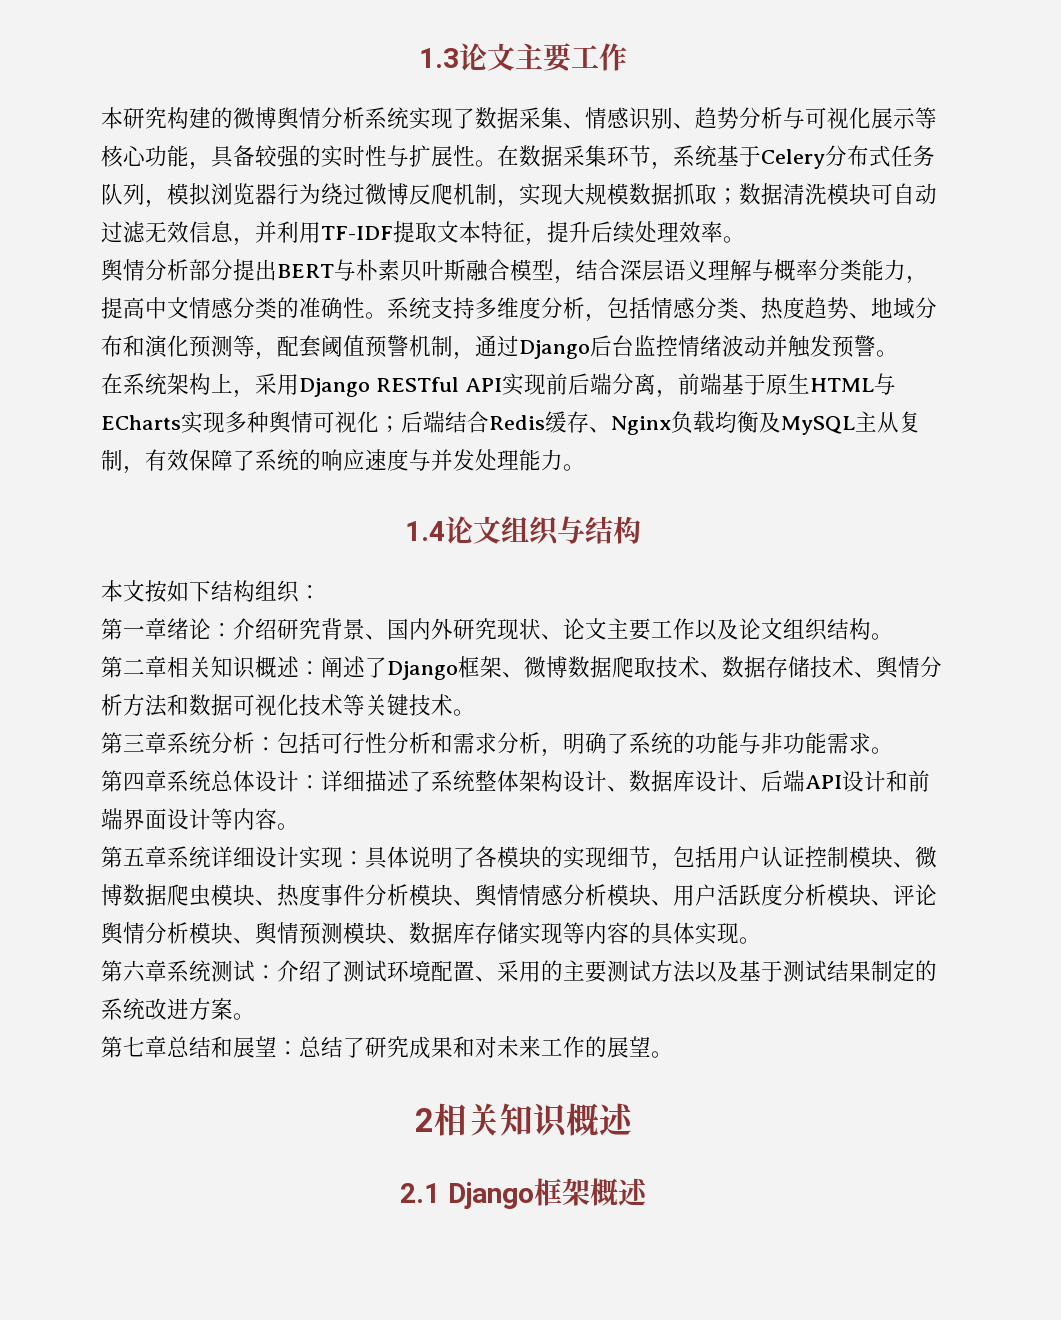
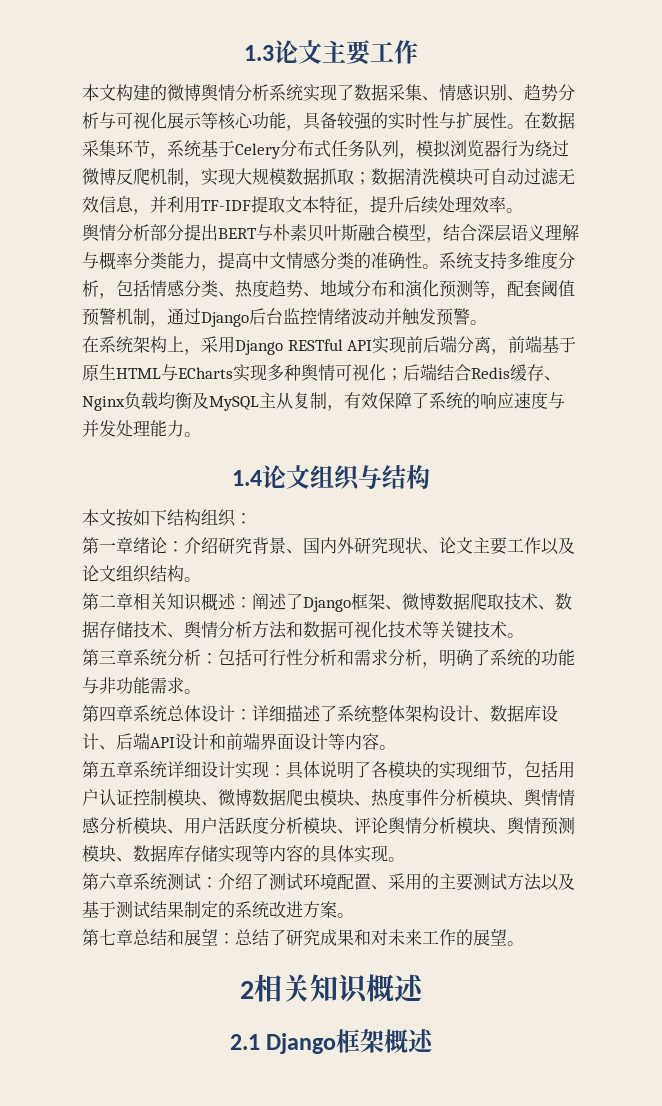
- 本研究构建的微博舆情分析系统实现了数据采集、情感识别、趋势分析与可视化展示等核心功能，具备较强的实时性与扩展性。
+ 本文构建的微博舆情分析系统实现了数据采集、情感识别、趋势分析与可视化展示等核心功能，具备较强的实时性与扩展性。

